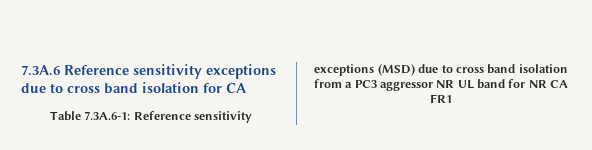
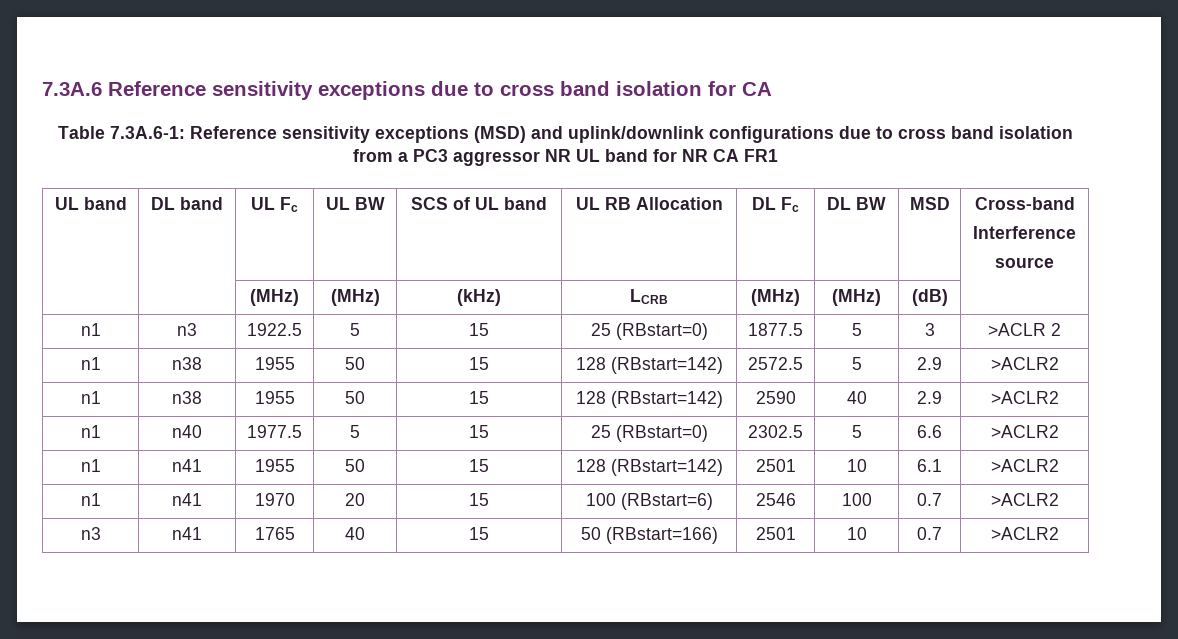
- Table 7.3A.6-1: Reference sensitivity exceptions (MSD) due to cross band isolation from a PC3 aggressor NR UL band for NR CA FR1
+ Table 7.3A.6-1: Reference sensitivity exceptions (MSD) and uplink/downlink configurations due to cross band isolation from a PC3 aggressor NR UL band for NR CA FR1
+ UL band | DL band | UL Fc | UL BW | SCS of UL band | UL RB Allocation | DL Fc | DL BW | MSD | Cross-band
+ Interference
+ source
+ | | (MHz) | (MHz) | (kHz) | LCRB | (MHz) | (MHz) | (dB) |
+ n1 | n3 | 1922.5 | 5 | 15 | 25 (RBstart=0) | 1877.5 | 5 | 3 | >ACLR 2
+ n1 | n38 | 1955 | 50 | 15 | 128 (RBstart=142) | 2572.5 | 5 | 2.9 | >ACLR2
+ n1 | n38 | 1955 | 50 | 15 | 128 (RBstart=142) | 2590 | 40 | 2.9 | >ACLR2
+ n1 | n40 | 1977.5 | 5 | 15 | 25 (RBstart=0) | 2302.5 | 5 | 6.6 | >ACLR2
+ n1 | n41 | 1955 | 50 | 15 | 128 (RBstart=142) | 2501 | 10 | 6.1 | >ACLR2
+ n1 | n41 | 1970 | 20 | 15 | 100 (RBstart=6) | 2546 | 100 | 0.7 | >ACLR2
+ n3 | n41 | 1765 | 40 | 15 | 50 (RBstart=166) | 2501 | 10 | 0.7 | >ACLR2

